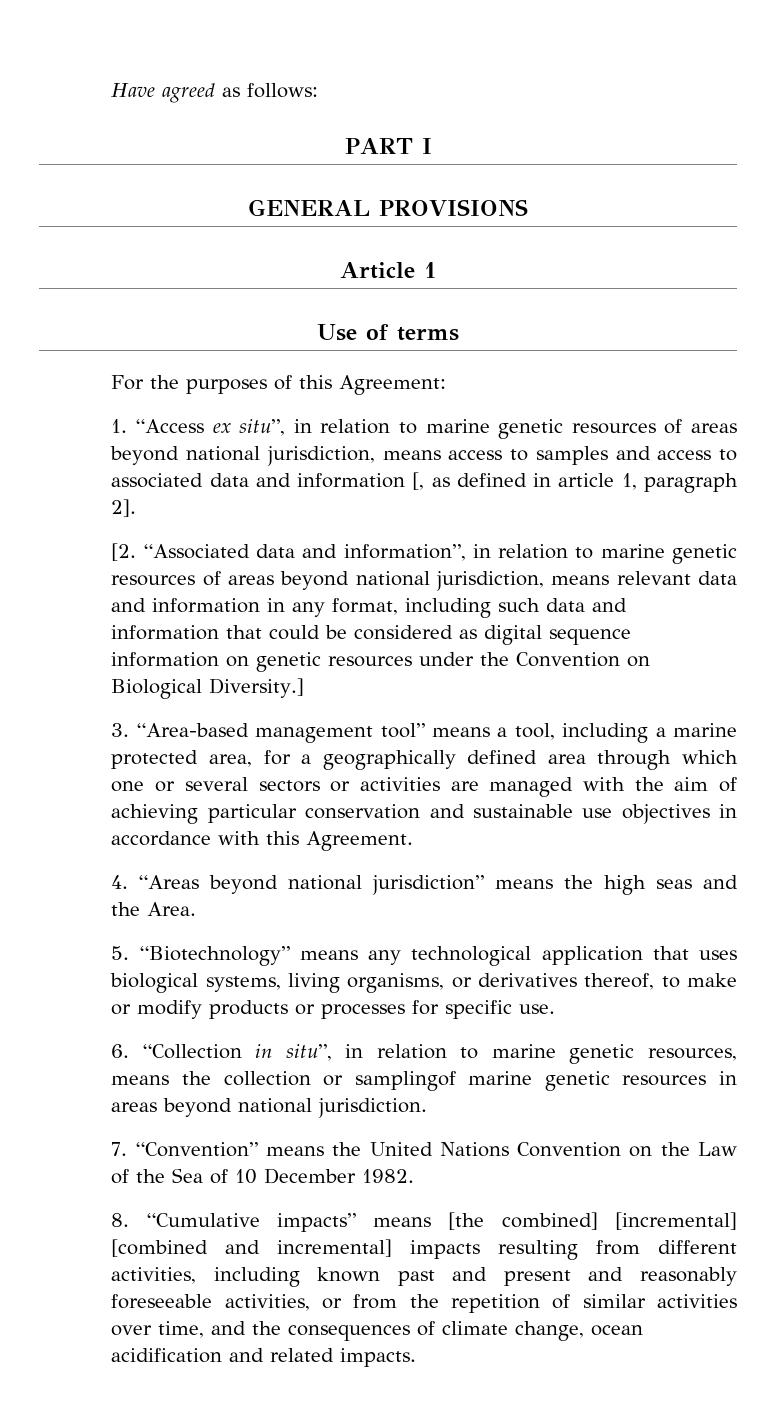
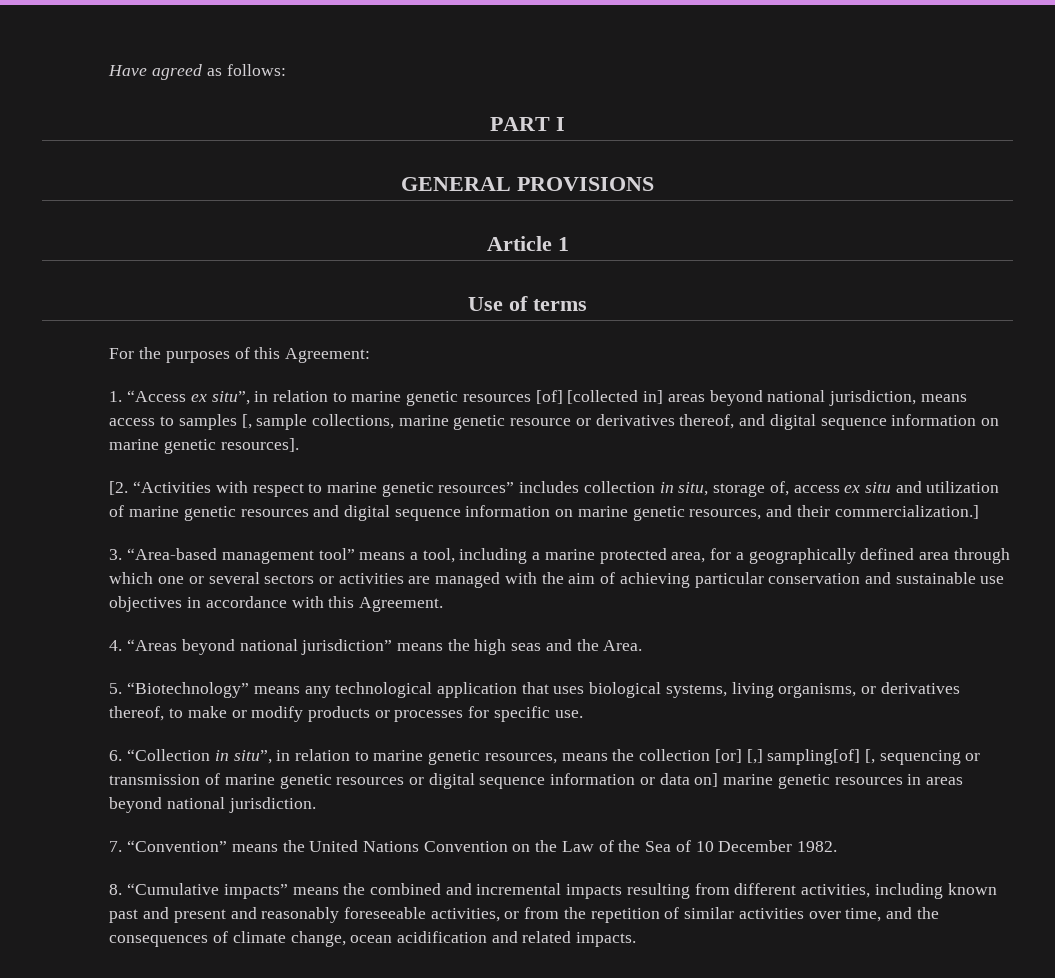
- 1. “Access ex situ”, in relation to marine genetic resources of areas beyond national jurisdiction, means access to samples and access to associated data and information [, as defined in article 1, paragraph 2].
- [2. “Associated data and information”, in relation to marine genetic resources of areas beyond national jurisdiction, means relevant data and information in any format, including such data and information that could be considered as digital sequence information on genetic resources under the Convention on Biological Diversity.]
+ 1. “Access ex situ”, in relation to marine genetic resources [of] [collected in] areas beyond national jurisdiction, means access to samples [, sample collections, marine genetic resource or derivatives thereof, and digital sequence information on marine genetic resources].
+ [2. “Activities with respect to marine genetic resources” includes collection in situ, storage of, access ex situ and utilization of marine genetic resources and digital sequence information on marine genetic resources, and their commercialization.]
- 6. “Collection in situ”, in relation to marine genetic resources, means the collection or samplingof marine genetic resources in areas beyond national jurisdiction.
+ 6. “Collection in situ”, in relation to marine genetic resources, means the collection [or] [,] sampling[of] [, sequencing or transmission of marine genetic resources or digital sequence information or data on] marine genetic resources in areas beyond national jurisdiction.
- 8. “Cumulative impacts” means [the combined] [incremental] [combined and incremental] impacts resulting from different activities, including known past and present and reasonably foreseeable activities, or from the repetition of similar activities over time, and the consequences of climate change, ocean acidification and related impacts.
+ 8. “Cumulative impacts” means the combined and incremental impacts resulting from different activities, including known past and present and reasonably foreseeable activities, or from the repetition of similar activities over time, and the consequences of climate change, ocean acidification and related impacts.

